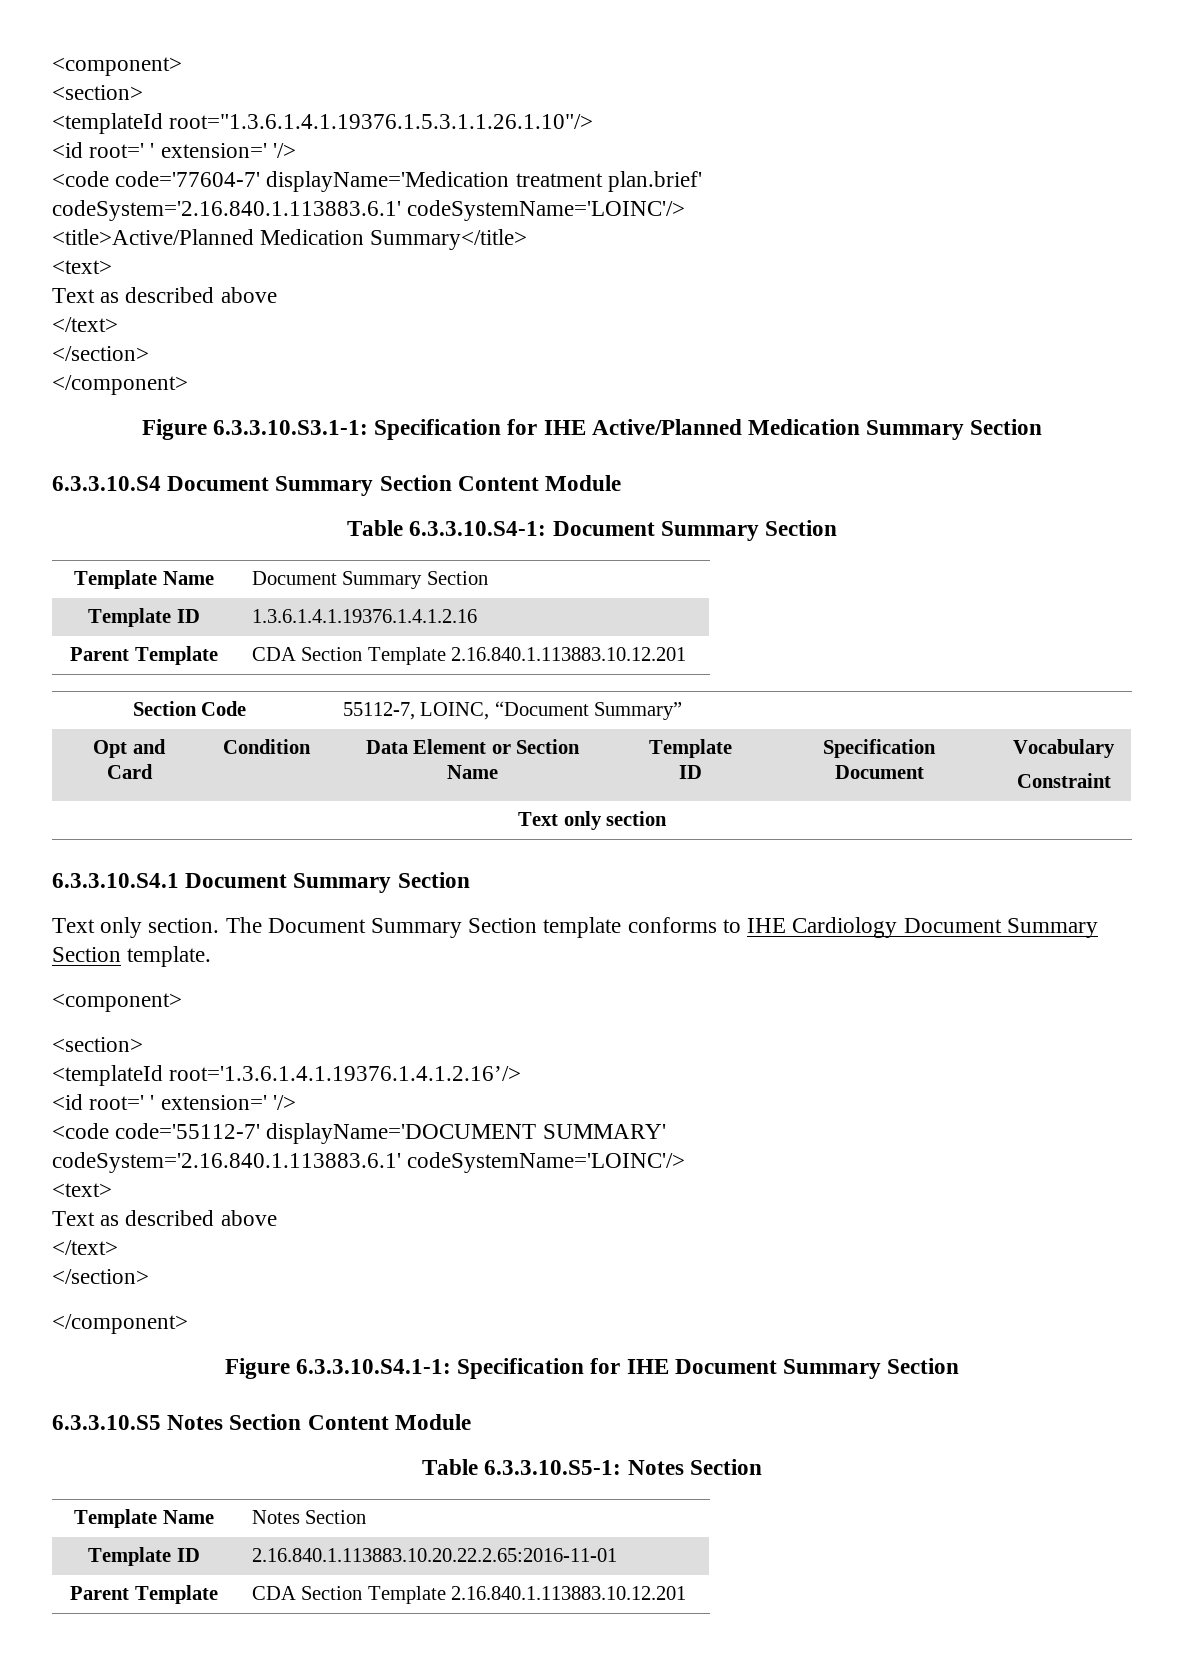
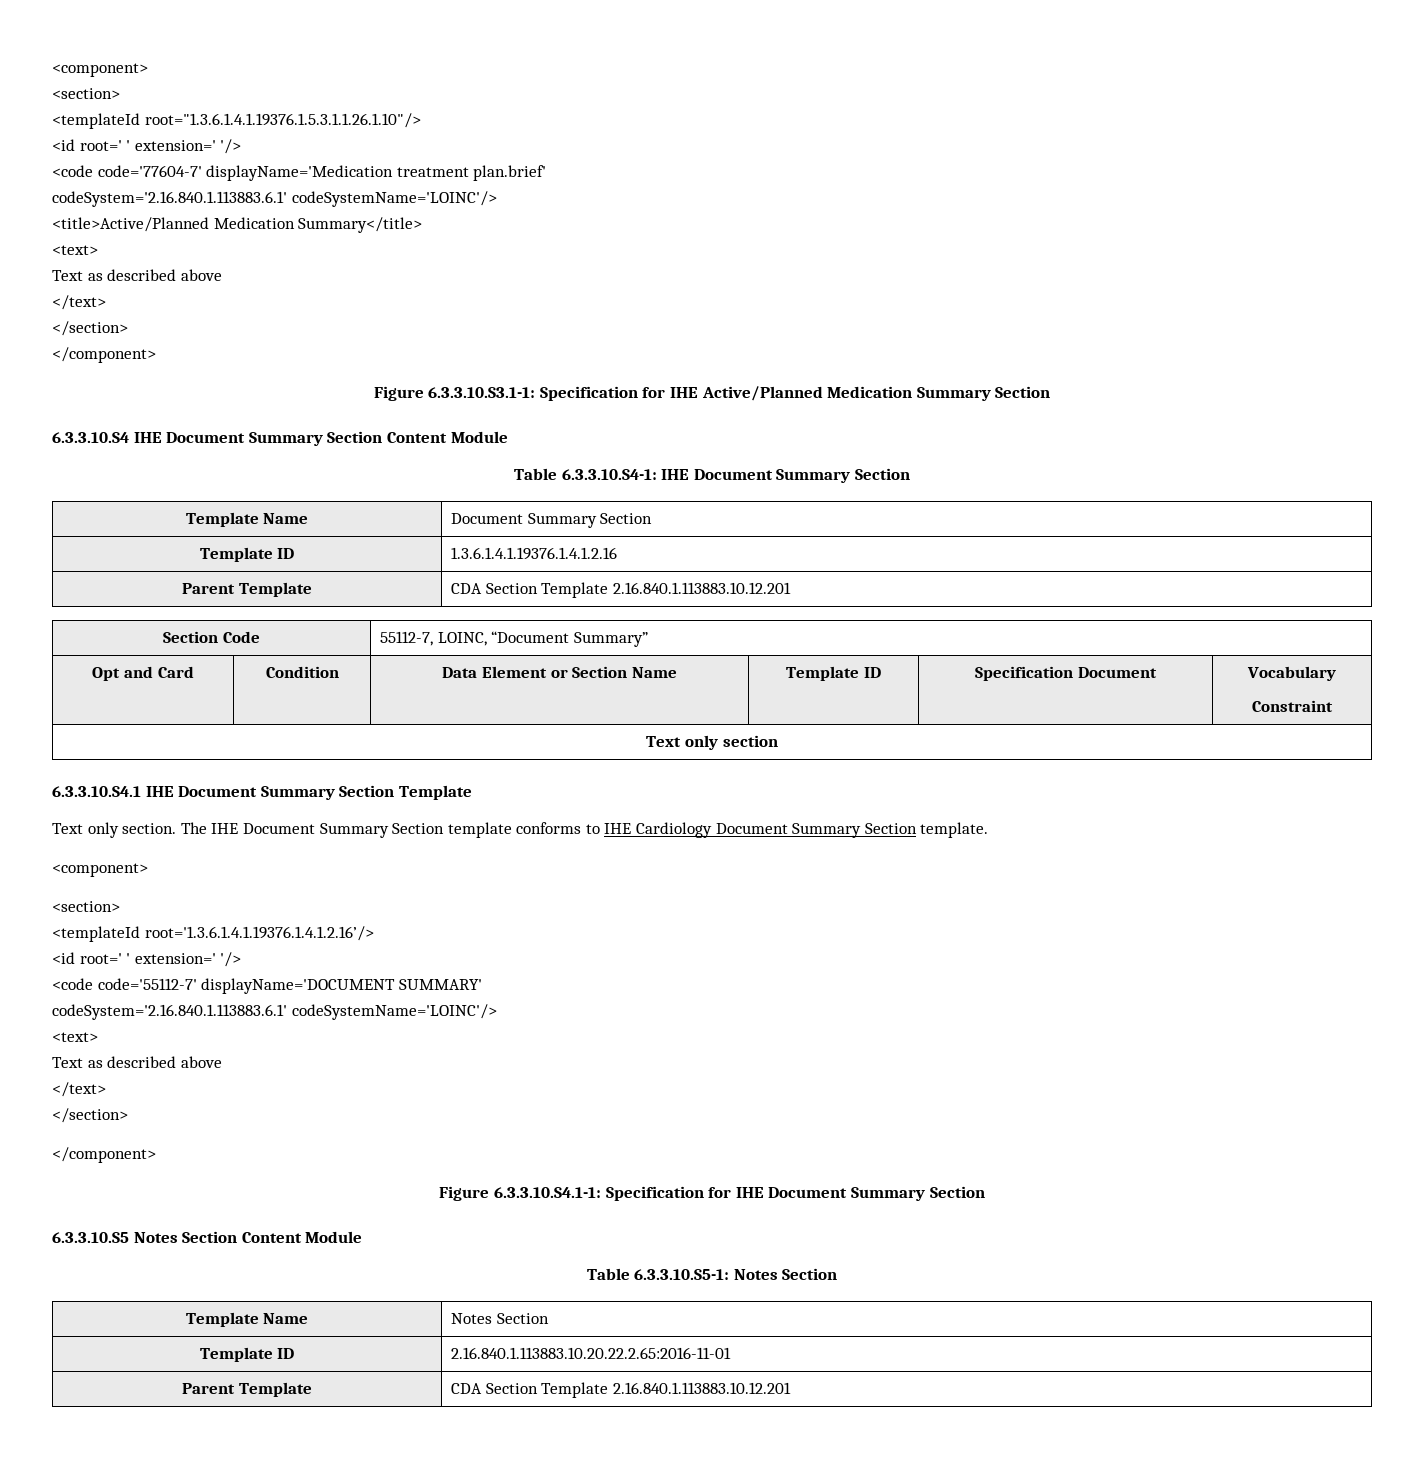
- 6.3.3.10.S4 Document Summary Section Content Module
+ 6.3.3.10.S4 IHE Document Summary Section Content Module
- Table 6.3.3.10.S4-1: Document Summary Section
+ Table 6.3.3.10.S4-1: IHE Document Summary Section
- 6.3.3.10.S4.1 Document Summary Section
+ 6.3.3.10.S4.1 IHE Document Summary Section Template
- The Document Summary Section template conforms to IHE Cardiology Document Summary Section template.
+ The IHE Document Summary Section template conforms to IHE Cardiology Document Summary Section template.

